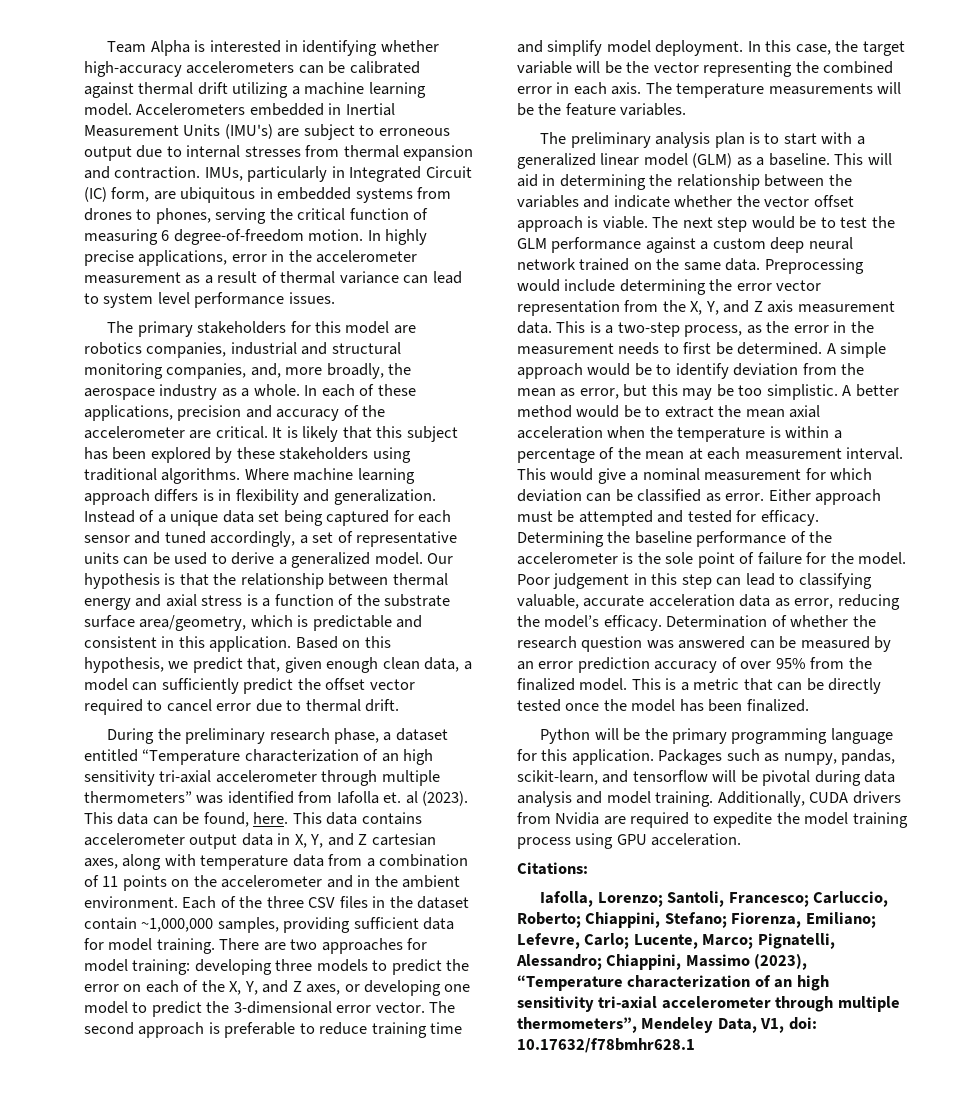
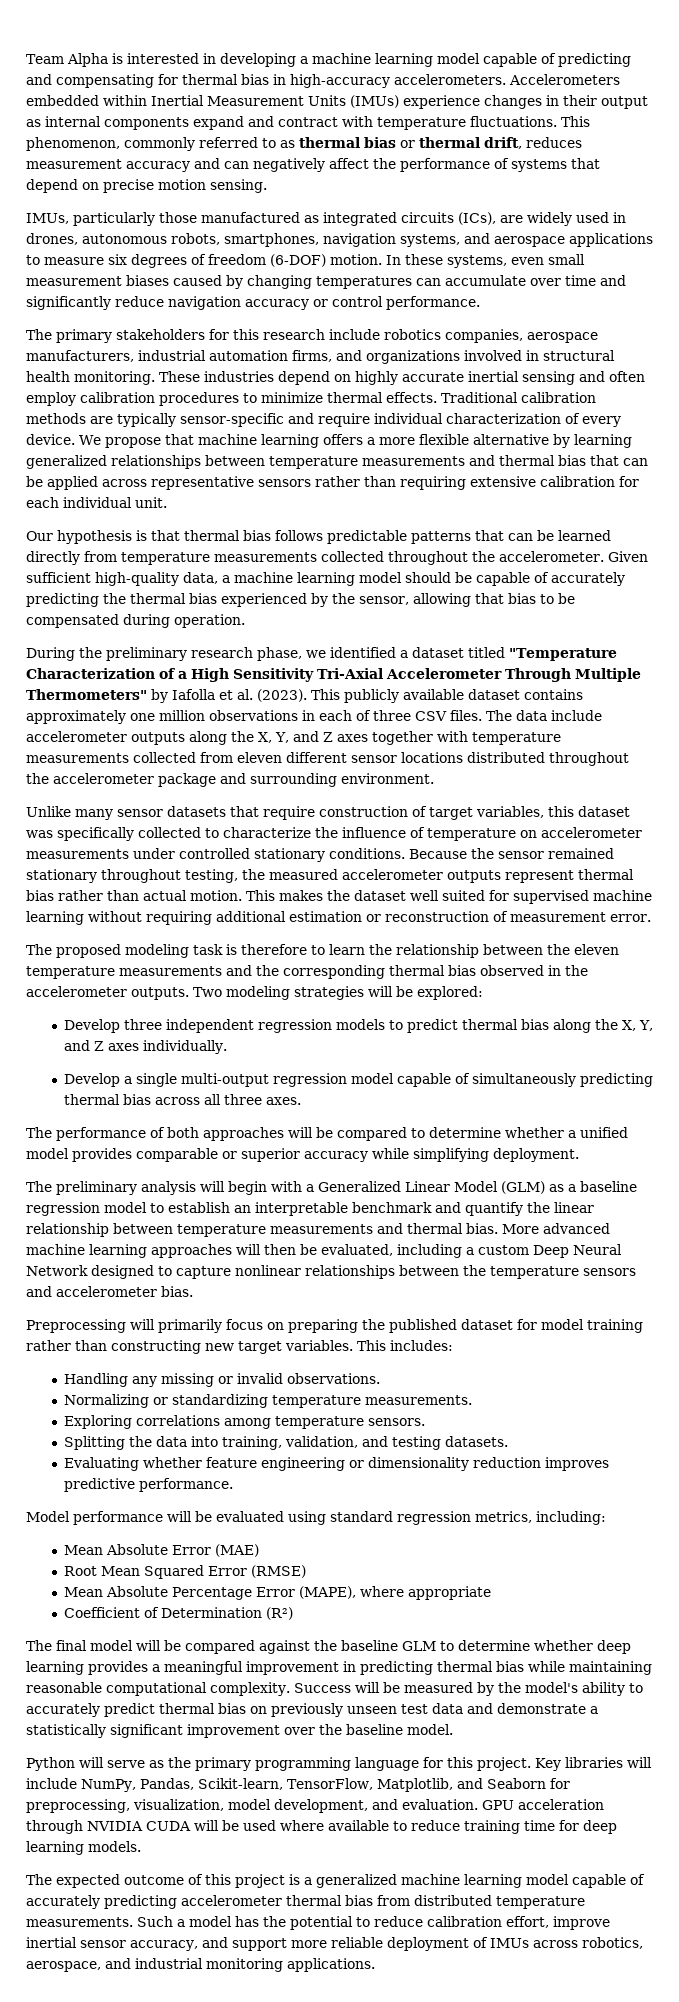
- Team Alpha is interested in identifying whether high-accuracy accelerometers can be calibrated against thermal drift utilizing a machine learning model.
+ Team Alpha is interested in developing a machine learning model capable of predicting and compensating for thermal bias in high-accuracy accelerometers.
- Accelerometers embedded in Inertial Measurement Units (IMU's) are subject to erroneous output due to internal stresses from thermal expansion and contraction. IMUs, particularly in Integrated Circuit (IC) form, are ubiquitous in embedded systems from drones to phones, serving the critical function of measuring 6 degree-of-freedom motion. In highly precise applications, error in the accelerometer measurement as a result of thermal variance can lead to system level performance issues.
+ Accelerometers embedded within Inertial Measurement Units (IMUs) experience changes in their output as internal components expand and contract with temperature fluctuations. This phenomenon, commonly referred to as thermal bias or thermal drift, reduces measurement accuracy and can negatively affect the performance of systems that depend on precise motion sensing.
+ IMUs, particularly those manufactured as integrated circuits (ICs), are widely used in drones, autonomous robots, smartphones, navigation systems, and aerospace applications to measure six degrees of freedom (6-DOF) motion. In these systems, even small measurement biases caused by changing temperatures can accumulate over time and significantly reduce navigation accuracy or control performance.
- The primary stakeholders for this model are robotics companies, industrial and structural monitoring companies, and, more broadly, the aerospace industry as a whole. In each of these applications, precision and accuracy of the accelerometer are critical. It is likely that this subject has been explored by these stakeholders using traditional algorithms. Where machine learning approach differs is in flexibility and generalization. Instead of a unique data set being captured for each sensor and tuned accordingly, a set of representative units can be used to derive a generalized model. Our hypothesis is that the relationship between thermal energy and axial stress is a function of the substrate surface area/geometry, which is predictable and consistent in this application. Based on this hypothesis, we predict that, given enough clean data, a model can sufficiently predict the offset vector required to cancel error due to thermal drift.
+ The primary stakeholders for this research include robotics companies, aerospace manufacturers, industrial automation firms, and organizations involved in structural health monitoring. These industries depend on highly accurate inertial sensing and often employ calibration procedures to minimize thermal effects. Traditional calibration methods are typically sensor-specific and require individual characterization of every device. We propose that machine learning offers a more flexible alternative by learning generalized relationships between temperature measurements and thermal bias that can be applied across representative sensors rather than requiring extensive calibration for each individual unit.
+ Our hypothesis is that thermal bias follows predictable patterns that can be learned directly from temperature measurements collected throughout the accelerometer. Given sufficient high-quality data, a machine learning model should be capable of accurately predicting the thermal bias experienced by the sensor, allowing that bias to be compensated during operation.
- During the preliminary research phase, a dataset entitled “Temperature characterization of an high sensitivity tri-axial accelerometer through multiple thermometers” was identified from Iafolla et. al (2023). This data can be found, here. This data contains accelerometer output data in X, Y, and Z cartesian axes, along with temperature data from a combination of 11 points on the accelerometer and in the ambient environment. Each of the three CSV files in the dataset contain ~1,000,000 samples, providing sufficient data for model training. There are two approaches for model training: developing three models to predict the error on each of the X, Y, and Z axes, or developing one model to predict the 3-dimensional error vector. The second approach is preferable to reduce training time and simplify model deployment. In this case, the target variable will be the vector representing the combined error in each axis. The temperature measurements will be the feature variables.
- The preliminary analysis plan is to start with a generalized linear model (GLM) as a baseline. This will aid in determining the relationship between the variables and indicate whether the vector offset approach is viable. The next step would be to test the GLM performance against a custom deep neural network trained on the same data. Preprocessing would include determining the error vector representation from the X, Y, and Z axis measurement data. This is a two-step process, as the error in the measurement needs to first be determined. A simple approach would be to identify deviation from the mean as error, but this may be too simplistic. A better method would be to extract the mean axial acceleration when the temperature is within a percentage of the mean at each measurement interval. This would give a nominal measurement for which deviation can be classified as error. Either approach must be attempted and tested for efficacy. Determining the baseline performance of the accelerometer is the sole point of failure for the model. Poor judgement in this step can lead to classifying valuable, accurate acceleration data as error, reducing the model’s efficacy. Determination of whether the research question was answered can be measured by an error prediction accuracy of over 95% from the finalized model. This is a metric that can be directly tested once the model has been finalized.
+ During the preliminary research phase, we identified a dataset titled "Temperature Characterization of a High Sensitivity Tri-Axial Accelerometer Through Multiple Thermometers" by Iafolla et al. (2023). This publicly available dataset contains approximately one million observations in each of three CSV files. The data include accelerometer outputs along the X, Y, and Z axes together with temperature measurements collected from eleven different sensor locations distributed throughout the accelerometer package and surrounding environment.
+ Unlike many sensor datasets that require construction of target variables, this dataset was specifically collected to characterize the influence of temperature on accelerometer measurements under controlled stationary conditions. Because the sensor remained stationary throughout testing, the measured accelerometer outputs represent thermal bias rather than actual motion. This makes the dataset well suited for supervised machine learning without requiring additional estimation or reconstruction of measurement error.
+ The proposed modeling task is therefore to learn the relationship between the eleven temperature measurements and the corresponding thermal bias observed in the accelerometer outputs. Two modeling strategies will be explored:
+ Develop three independent regression models to predict thermal bias along the X, Y, and Z axes individually.
+ Develop a single multi-output regression model capable of simultaneously predicting thermal bias across all three axes.
+ The performance of both approaches will be compared to determine whether a unified model provides comparable or superior accuracy while simplifying deployment.
+ The preliminary analysis will begin with a Generalized Linear Model (GLM) as a baseline regression model to establish an interpretable benchmark and quantify the linear relationship between temperature measurements and thermal bias. More advanced machine learning approaches will then be evaluated, including a custom Deep Neural Network designed to capture nonlinear relationships between the temperature sensors and accelerometer bias.
+ Preprocessing will primarily focus on preparing the published dataset for model training rather than constructing new target variables. This includes:
+ Handling any missing or invalid observations.
+ Normalizing or standardizing temperature measurements.
+ Exploring correlations among temperature sensors.
+ Splitting the data into training, validation, and testing datasets.
+ Evaluating whether feature engineering or dimensionality reduction improves predictive performance.
+ Model performance will be evaluated using standard regression metrics, including:
+ Mean Absolute Error (MAE)
+ Root Mean Squared Error (RMSE)
+ Mean Absolute Percentage Error (MAPE), where appropriate
+ Coefficient of Determination (R²)
+ The final model will be compared against the baseline GLM to determine whether deep learning provides a meaningful improvement in predicting thermal bias while maintaining reasonable computational complexity. Success will be measured by the model's ability to accurately predict thermal bias on previously unseen test data and demonstrate a statistically significant improvement over the baseline model.
- Python will be the primary programming language for this application. Packages such as numpy, pandas, scikit-learn, and tensorflow will be pivotal during data analysis and model training. Additionally, CUDA drivers from Nvidia are required to expedite the model training process using GPU acceleration.
- Citations:
- Iafolla, Lorenzo; Santoli, Francesco; Carluccio, Roberto; Chiappini, Stefano; Fiorenza, Emiliano; Lefevre, Carlo; Lucente, Marco; Pignatelli, Alessandro; Chiappini, Massimo (2023), “Temperature characterization of an high sensitivity tri-axial accelerometer through multiple thermometers”, Mendeley Data, V1, doi: 10.17632/f78bmhr628.1
+ Python will serve as the primary programming language for this project. Key libraries will include NumPy, Pandas, Scikit-learn, TensorFlow, Matplotlib, and Seaborn for preprocessing, visualization, model development, and evaluation. GPU acceleration through NVIDIA CUDA will be used where available to reduce training time for deep learning models.
+ The expected outcome of this project is a generalized machine learning model capable of accurately predicting accelerometer thermal bias from distributed temperature measurements. Such a model has the potential to reduce calibration effort, improve inertial sensor accuracy, and support more reliable deployment of IMUs across robotics, aerospace, and industrial monitoring applications.

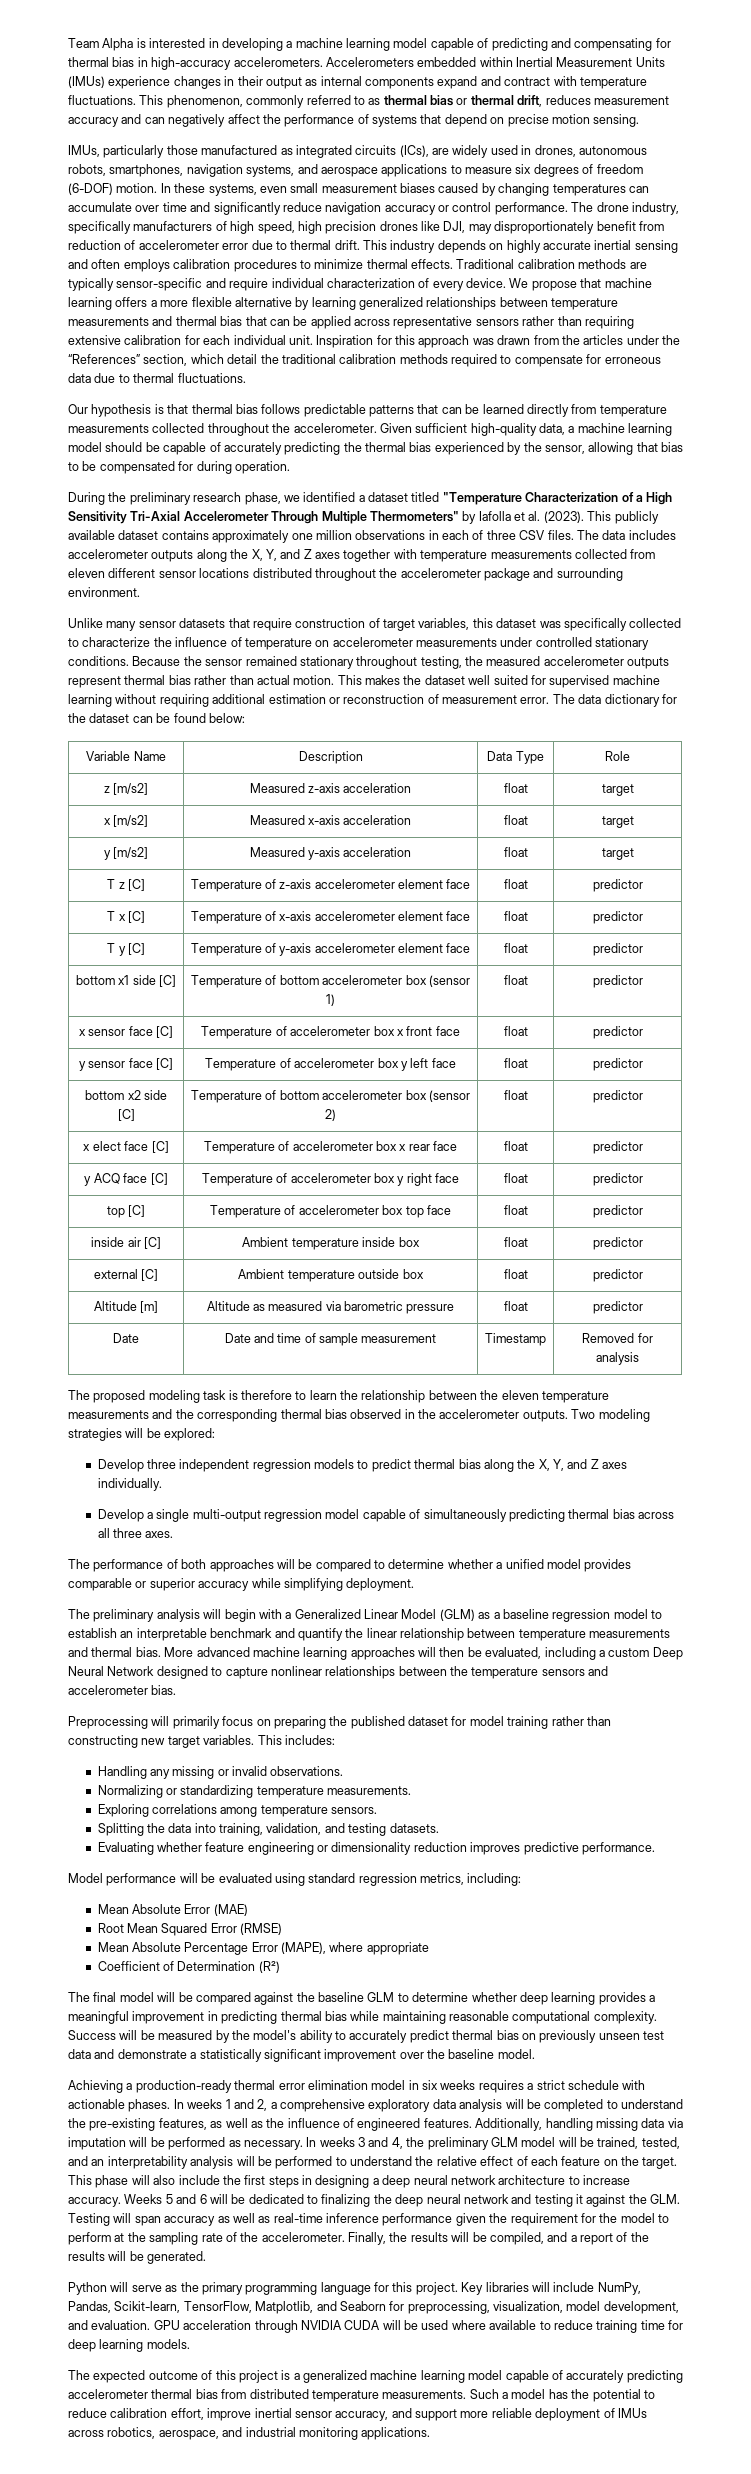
- In these systems, even small measurement biases caused by changing temperatures can accumulate over time and significantly reduce navigation accuracy or control performance.
- The primary stakeholders for this research include robotics companies, aerospace manufacturers, industrial automation firms, and organizations involved in structural health monitoring. These industries depend on highly accurate inertial sensing and often employ calibration procedures to minimize thermal effects.
+ In these systems, even small measurement biases caused by changing temperatures can accumulate over time and significantly reduce navigation accuracy or control performance. The drone industry, specifically manufacturers of high speed, high precision drones like DJI, may disproportionately benefit from reduction of accelerometer error due to thermal drift. This industry depends on highly accurate inertial sensing and often employs calibration procedures to minimize thermal effects.
+ Inspiration for this approach was drawn from the articles under the “References” section, which detail the traditional calibration methods required to compensate for erroneous data due to thermal fluctuations.
- Given sufficient high-quality data, a machine learning model should be capable of accurately predicting the thermal bias experienced by the sensor, allowing that bias to be compensated during operation.
+ Given sufficient high-quality data, a machine learning model should be capable of accurately predicting the thermal bias experienced by the sensor, allowing that bias to be compensated for during operation.
- The data include accelerometer outputs along the X, Y, and Z axes together with temperature measurements collected from eleven different sensor locations distributed throughout the accelerometer package and surrounding environment.
+ The data includes accelerometer outputs along the X, Y, and Z axes together with temperature measurements collected from eleven different sensor locations distributed throughout the accelerometer package and surrounding environment.
+ The data dictionary for the dataset can be found below:
+ Variable Name | Description | Data Type | Role
+ z [m/s2] | Measured z-axis acceleration | float | target
+ x [m/s2] | Measured x-axis acceleration | float | target
+ y [m/s2] | Measured y-axis acceleration | float | target
+ T z [C] | Temperature of z-axis accelerometer element face | float | predictor
+ T x [C] | Temperature of x-axis accelerometer element face | float | predictor
+ T y [C] | Temperature of y-axis accelerometer element face | float | predictor
+ bottom x1 side [C] | Temperature of bottom accelerometer box (sensor 1) | float | predictor
+ x sensor face [C] | Temperature of accelerometer box x front face | float | predictor
+ y sensor face [C] | Temperature of accelerometer box y left face | float | predictor
+ bottom x2 side [C] | Temperature of bottom accelerometer box (sensor 2) | float | predictor
+ x elect face [C] | Temperature of accelerometer box x rear face | float | predictor
+ y ACQ face [C] | Temperature of accelerometer box y right face | float | predictor
+ top [C] | Temperature of accelerometer box top face | float | predictor
+ inside air [C] | Ambient temperature inside box | float | predictor
+ external [C] | Ambient temperature outside box | float | predictor
+ Altitude [m] | Altitude as measured via barometric pressure | float | predictor
+ Date | Date and time of sample measurement | Timestamp | Removed for analysis
+ Achieving a production-ready thermal error elimination model in six weeks requires a strict schedule with actionable phases. In weeks 1 and 2, a comprehensive exploratory data analysis will be completed to understand the pre-existing features, as well as the influence of engineered features. Additionally, handling missing data via imputation will be performed as necessary. In weeks 3 and 4, the preliminary GLM model will be trained, tested, and an interpretability analysis will be performed to understand the relative effect of each feature on the target. This phase will also include the first steps in designing a deep neural network architecture to increase accuracy. Weeks 5 and 6 will be dedicated to finalizing the deep neural network and testing it against the GLM. Testing will span accuracy as well as real-time inference performance given the requirement for the model to perform at the sampling rate of the accelerometer. Finally, the results will be compiled, and a report of the results will be generated.

